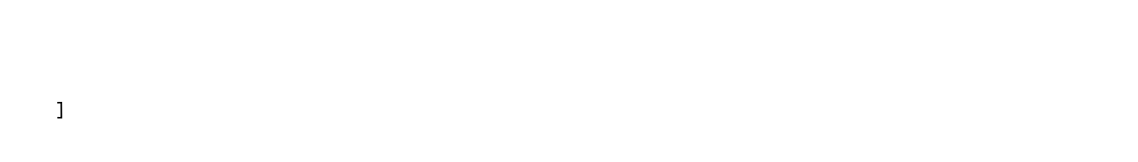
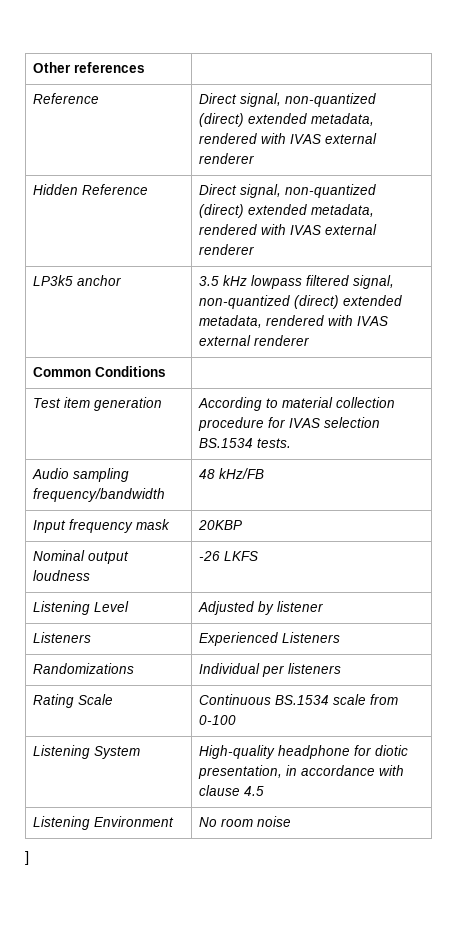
+ Other references |
+ Reference | Direct signal, non-quantized (direct) extended metadata, rendered with IVAS external renderer
+ Hidden Reference | Direct signal, non-quantized (direct) extended metadata, rendered with IVAS external renderer
+ LP3k5 anchor | 3.5 kHz lowpass filtered signal, non-quantized (direct) extended metadata, rendered with IVAS external renderer
+ Common Conditions |
+ Test item generation | According to material collection procedure for IVAS selection BS.1534 tests.
+ Audio sampling frequency/bandwidth | 48 kHz/FB
+ Input frequency mask | 20KBP
+ Nominal output loudness | -26 LKFS
+ Listening Level | Adjusted by listener
+ Listeners | Experienced Listeners
+ Randomizations | Individual per listeners
+ Rating Scale | Continuous BS.1534 scale from 0-100
+ Listening System | High-quality headphone for diotic presentation, in accordance with clause 4.5
+ Listening Environment | No room noise

